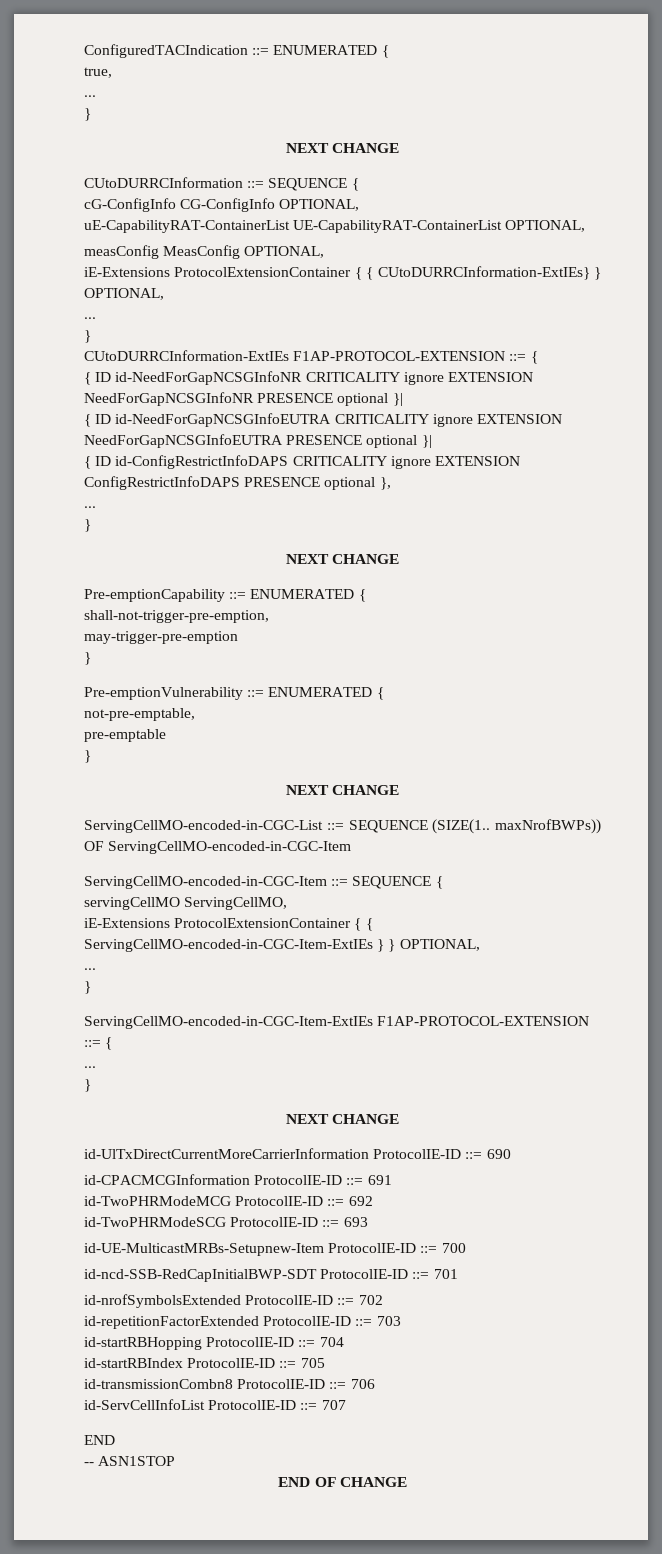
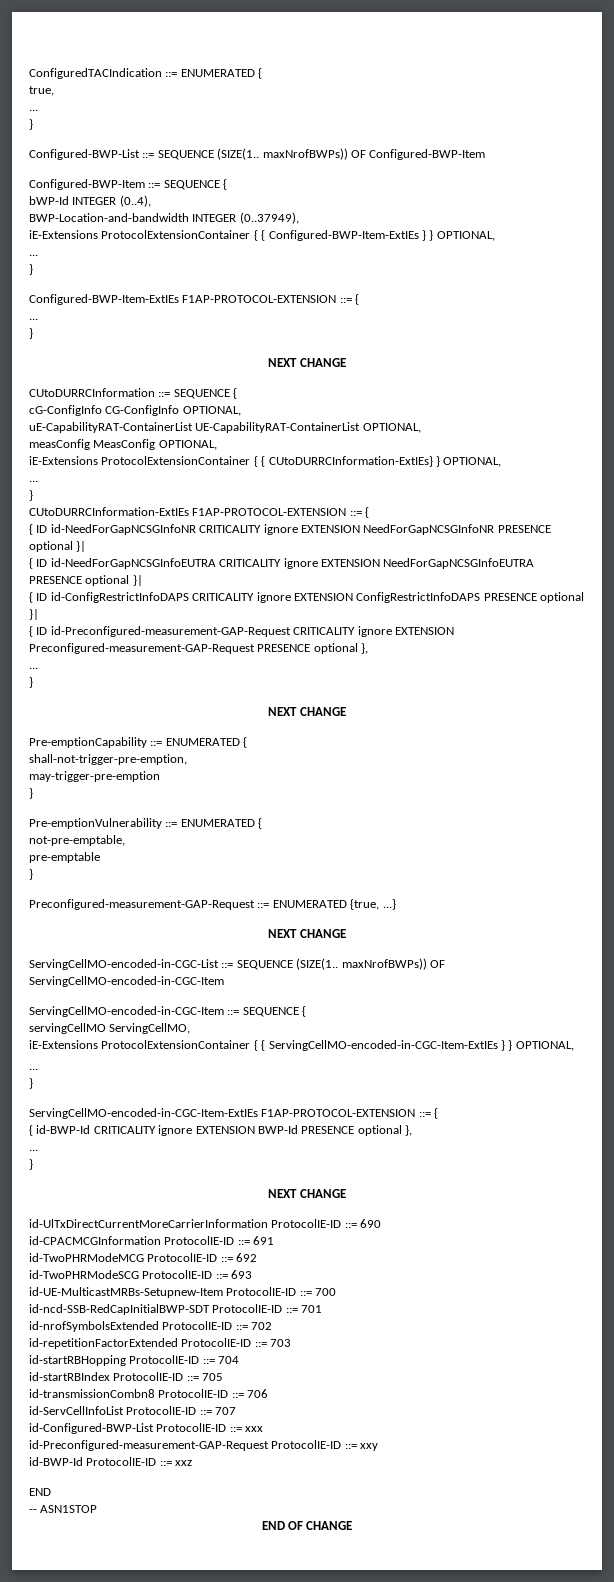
+ Configured-BWP-List ::= SEQUENCE (SIZE(1.. maxNrofBWPs)) OF Configured-BWP-Item
+ Configured-BWP-Item ::= SEQUENCE {
+ bWP-Id INTEGER (0..4),
+ BWP-Location-and-bandwidth INTEGER (0..37949),
+ iE-Extensions ProtocolExtensionContainer { { Configured-BWP-Item-ExtIEs } } OPTIONAL,
+ ...
+ }
+ Configured-BWP-Item-ExtIEs F1AP-PROTOCOL-EXTENSION ::= {
+ ...
+ }
- { ID id-ConfigRestrictInfoDAPS CRITICALITY ignore EXTENSION ConfigRestrictInfoDAPS PRESENCE optional },
+ { ID id-ConfigRestrictInfoDAPS CRITICALITY ignore EXTENSION ConfigRestrictInfoDAPS PRESENCE optional }|
+ { ID id-Preconfigured-measurement-GAP-Request CRITICALITY ignore EXTENSION Preconfigured-measurement-GAP-Request PRESENCE optional },
+ Preconfigured-measurement-GAP-Request ::= ENUMERATED {true, ...}
+ { id-BWP-Id CRITICALITY ignore EXTENSION BWP-Id PRESENCE optional },
+ id-Configured-BWP-List ProtocolIE-ID ::= xxx
+ id-Preconfigured-measurement-GAP-Request ProtocolIE-ID ::= xxy
+ id-BWP-Id ProtocolIE-ID ::= xxz

